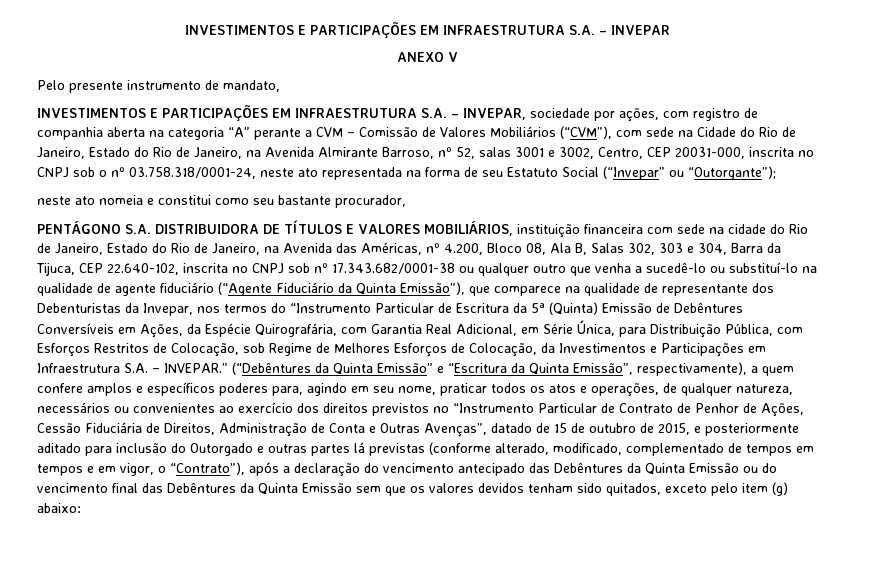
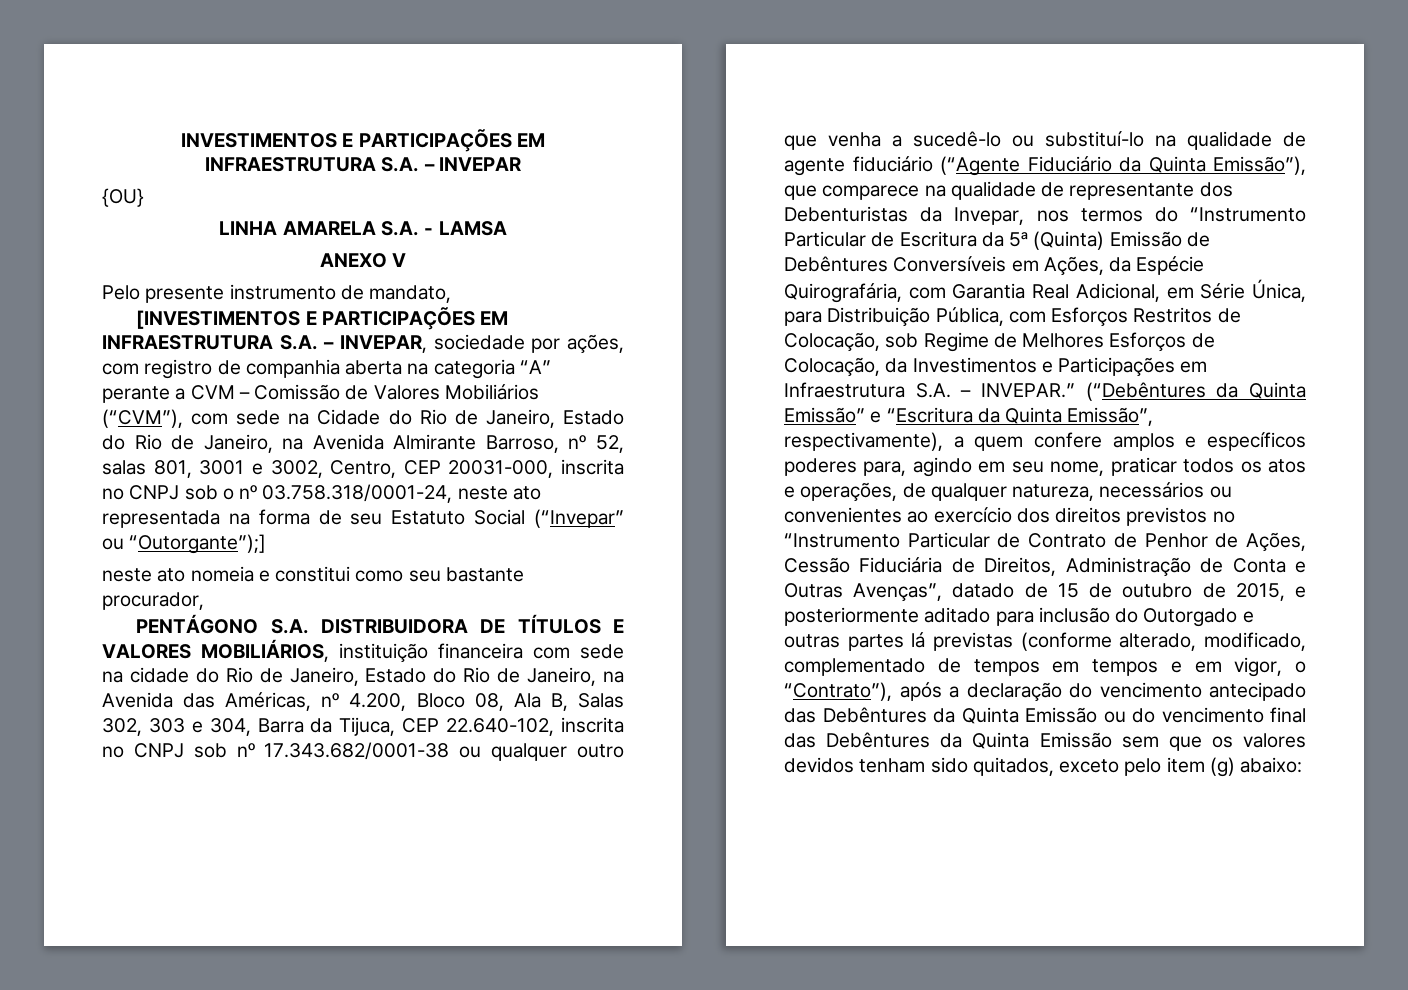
+ {OU}
+ LINHA AMARELA S.A. - LAMSA
- INVESTIMENTOS E PARTICIPAÇÕES EM INFRAESTRUTURA S.A. – INVEPAR, sociedade por ações, com registro de companhia aberta na categoria “A” perante a CVM – Comissão de Valores Mobiliários (“CVM”), com sede na Cidade do Rio de Janeiro, Estado do Rio de Janeiro, na Avenida Almirante Barroso, nº 52, salas 3001 e 3002, Centro, CEP 20031-000, inscrita no CNPJ sob o nº 03.758.318/0001-24, neste ato representada na forma de seu Estatuto Social (“Invepar” ou “Outorgante”);
+ [INVESTIMENTOS E PARTICIPAÇÕES EM INFRAESTRUTURA S.A. – INVEPAR, sociedade por ações, com registro de companhia aberta na categoria “A” perante a CVM – Comissão de Valores Mobiliários (“CVM”), com sede na Cidade do Rio de Janeiro, Estado do Rio de Janeiro, na Avenida Almirante Barroso, nº 52, salas 801, 3001 e 3002, Centro, CEP 20031-000, inscrita no CNPJ sob o nº 03.758.318/0001-24, neste ato representada na forma de seu Estatuto Social (“Invepar” ou “Outorgante”);]

